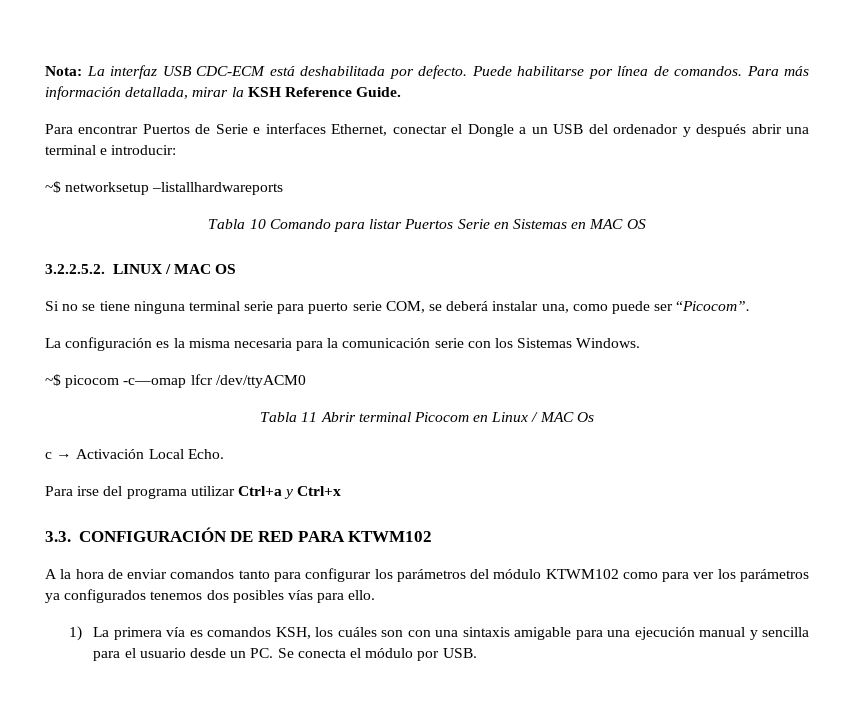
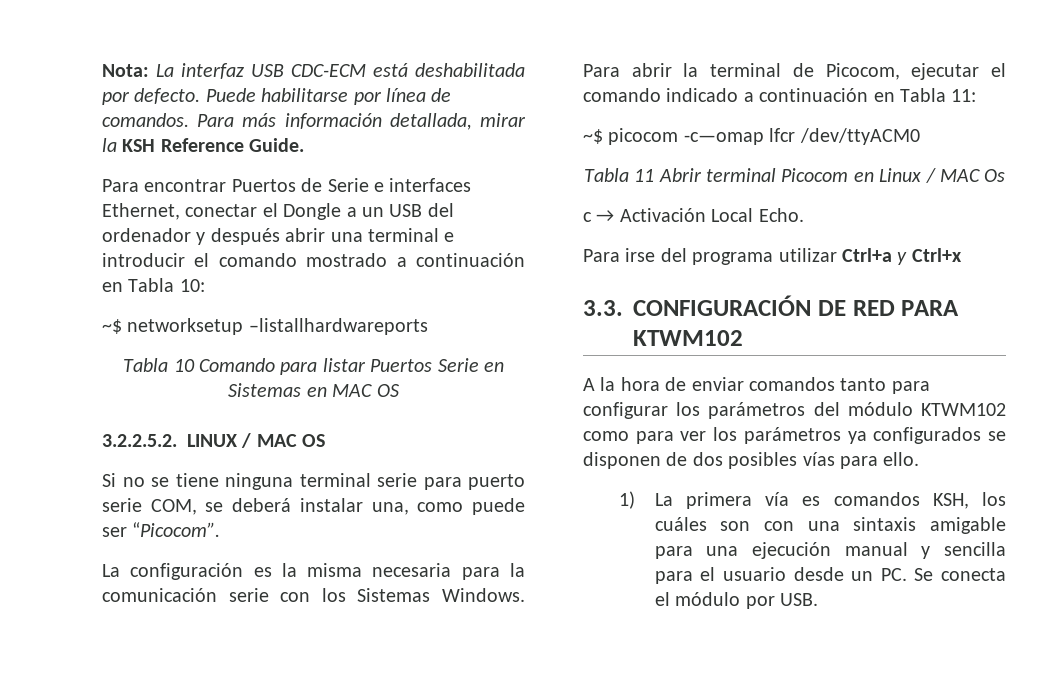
- Para encontrar Puertos de Serie e interfaces Ethernet, conectar el Dongle a un USB del ordenador y después abrir una terminal e introducir:
+ Para encontrar Puertos de Serie e interfaces Ethernet, conectar el Dongle a un USB del ordenador y después abrir una terminal e introducir el comando mostrado a continuación en Tabla 10:
+ Para abrir la terminal de Picocom, ejecutar el comando indicado a continuación en Tabla 11:
- A la hora de enviar comandos tanto para configurar los parámetros del módulo KTWM102 como para ver los parámetros ya configurados tenemos dos posibles vías para ello.
+ A la hora de enviar comandos tanto para configurar los parámetros del módulo KTWM102 como para ver los parámetros ya configurados se disponen de dos posibles vías para ello.

